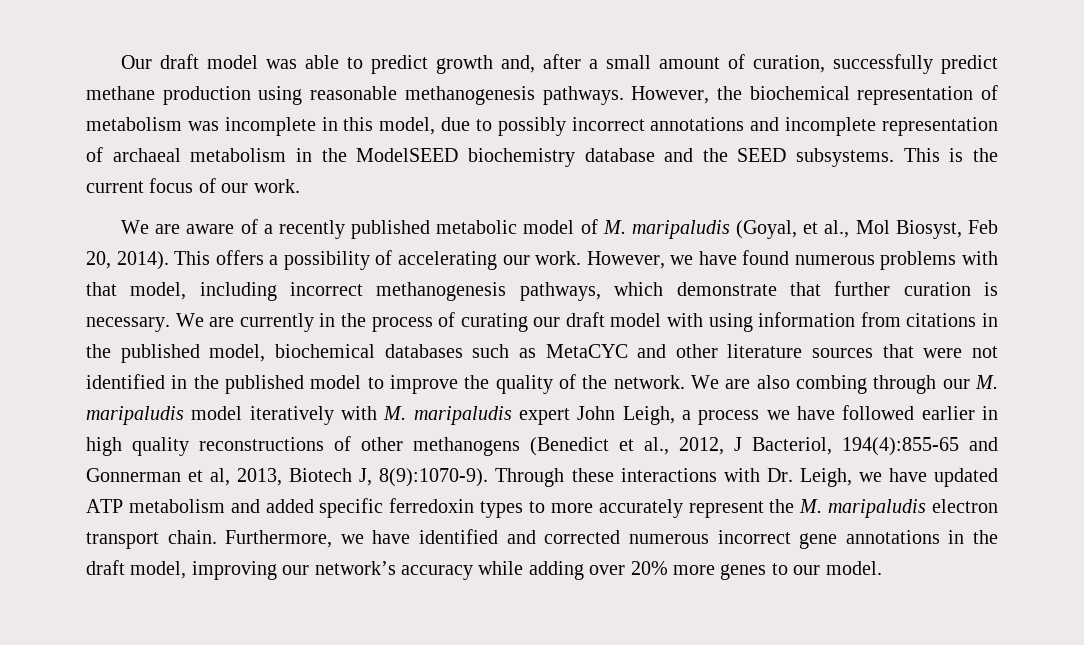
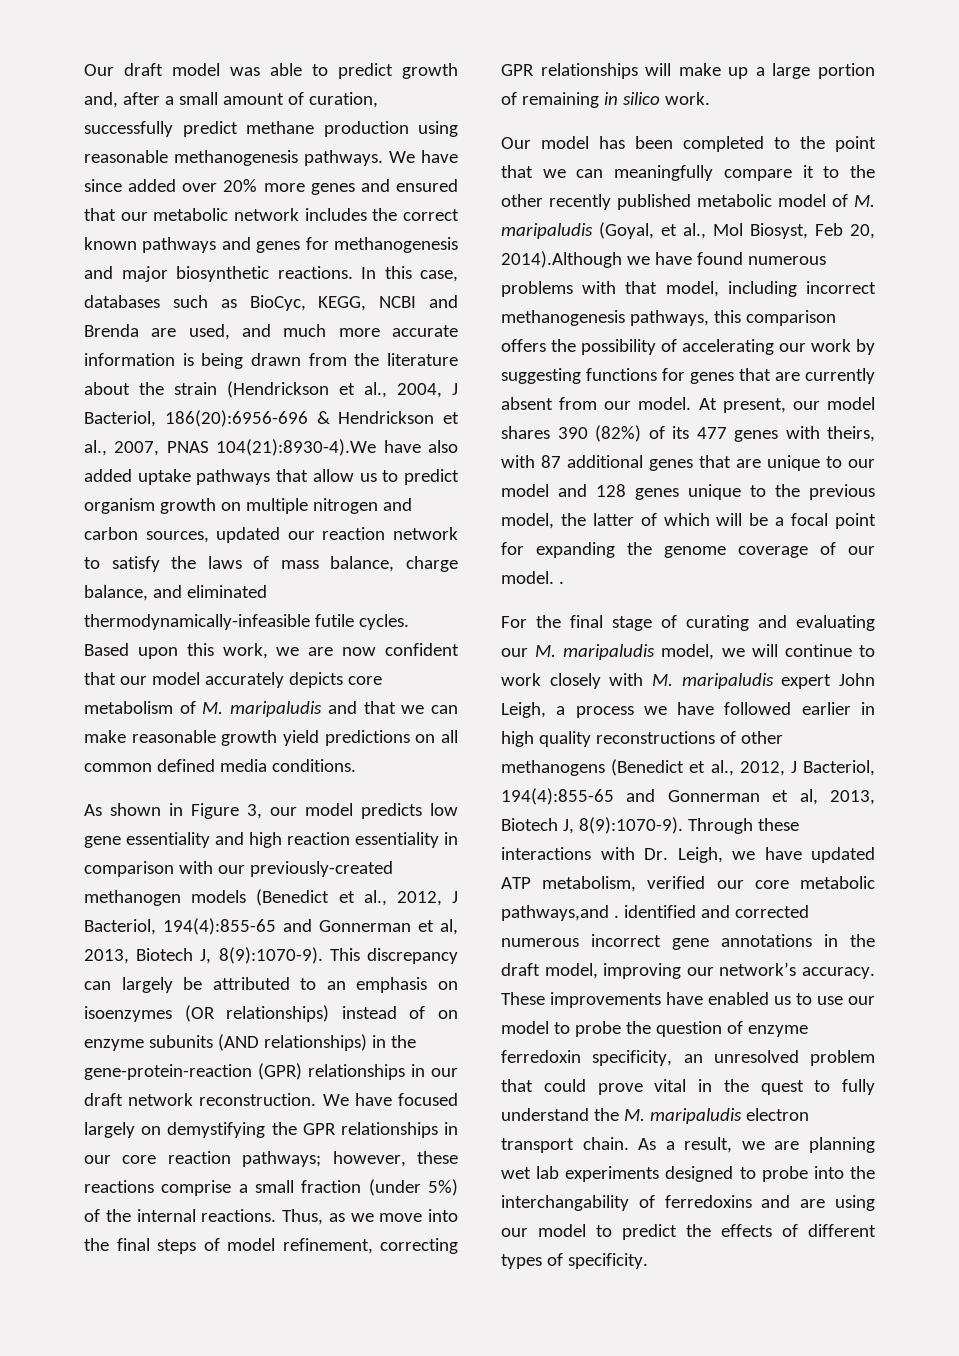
- However, the biochemical representation of metabolism was incomplete in this model, due to possibly incorrect annotations and incomplete representation of archaeal metabolism in the ModelSEED biochemistry database and the SEED subsystems. This is the current focus of our work.
- We are aware of a recently published metabolic model of M. maripaludis (Goyal, et al., Mol Biosyst, Feb 20, 2014). This offers a possibility of accelerating our work. However, we have found numerous problems with that model, including incorrect methanogenesis pathways, which demonstrate that further curation is necessary. We are currently in the process of curating our draft model with using information from citations in the published model, biochemical databases such as MetaCYC and other literature sources that were not identified in the published model to improve the quality of the network. We are also combing through our M. maripaludis model iteratively with M. maripaludis expert John Leigh, a process we have followed earlier in high quality reconstructions of other methanogens (Benedict et al., 2012, J Bacteriol, 194(4):855-65 and Gonnerman et al, 2013, Biotech J, 8(9):1070-9).
+ We have since added over 20% more genes and ensured that our metabolic network includes the correct known pathways and genes for methanogenesis and major biosynthetic reactions. In this case, databases such as BioCyc, KEGG, NCBI and Brenda are used, and much more accurate information is being drawn from the literature about the strain (Hendrickson et al., 2004, J Bacteriol, 186(20):6956-696 & Hendrickson et al., 2007, PNAS 104(21):8930-4).We have also added uptake pathways that allow us to predict organism growth on multiple nitrogen and carbon sources, updated our reaction network to satisfy the laws of mass balance, charge balance, and eliminated thermodynamically-infeasible futile cycles. Based upon this work, we are now confident that our model accurately depicts core metabolism of M. maripaludis and that we can make reasonable growth yield predictions on all common defined media conditions.
+ As shown in Figure 3, our model predicts low gene essentiality and high reaction essentiality in comparison with our previously-created methanogen models (Benedict et al., 2012, J Bacteriol, 194(4):855-65 and Gonnerman et al, 2013, Biotech J, 8(9):1070-9). This discrepancy can largely be attributed to an emphasis on isoenzymes (OR relationships) instead of on enzyme subunits (AND relationships) in the gene-protein-reaction (GPR) relationships in our draft network reconstruction. We have focused largely on demystifying the GPR relationships in our core reaction pathways; however, these reactions comprise a small fraction (under 5%) of the internal reactions. Thus, as we move into the final steps of model refinement, correcting GPR relationships will make up a large portion of remaining in silico work.
+ Our model has been completed to the point that we can meaningfully compare it to the other recently published metabolic model of M. maripaludis (Goyal, et al., Mol Biosyst, Feb 20, 2014).Although we have found numerous problems with that model, including incorrect methanogenesis pathways, this comparison offers the possibility of accelerating our work by suggesting functions for genes that are currently absent from our model. At present, our model shares 390 (82%) of its 477 genes with theirs, with 87 additional genes that are unique to our model and 128 genes unique to the previous model, the latter of which will be a focal point for expanding the genome coverage of our model. .
+ For the final stage of curating and evaluating our M. maripaludis model, we will continue to work closely with M. maripaludis expert John Leigh, a process we have followed earlier in high quality reconstructions of other methanogens (Benedict et al., 2012, J Bacteriol, 194(4):855-65 and Gonnerman et al, 2013, Biotech J, 8(9):1070-9).
- Through these interactions with Dr. Leigh, we have updated ATP metabolism and added specific ferredoxin types to more accurately represent the M. maripaludis electron transport chain. Furthermore, we have identified and corrected numerous incorrect gene annotations in the draft model, improving our network’s accuracy while adding over 20% more genes to our model.
+ Through these interactions with Dr. Leigh, we have updated ATP metabolism, verified our core metabolic pathways,and . identified and corrected numerous incorrect gene annotations in the draft model, improving our network’s accuracy. These improvements have enabled us to use our model to probe the question of enzyme ferredoxin specificity, an unresolved problem that could prove vital in the quest to fully understand the M. maripaludis electron transport chain. As a result, we are planning wet lab experiments designed to probe into the interchangability of ferredoxins and are using our model to predict the effects of different types of specificity.

